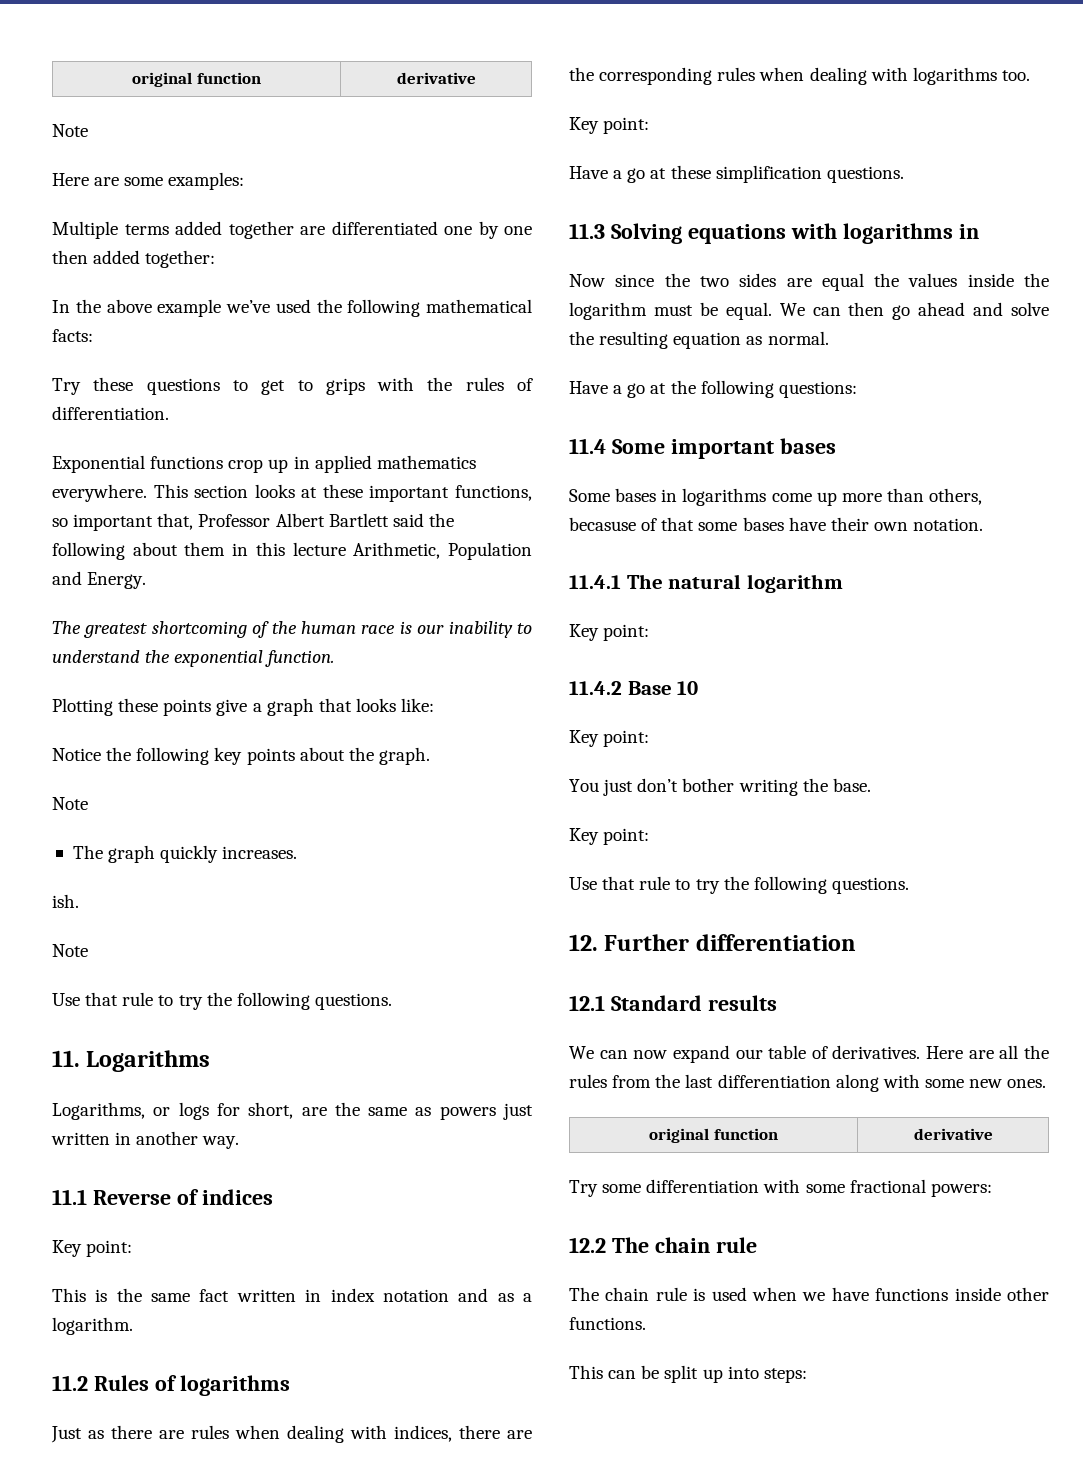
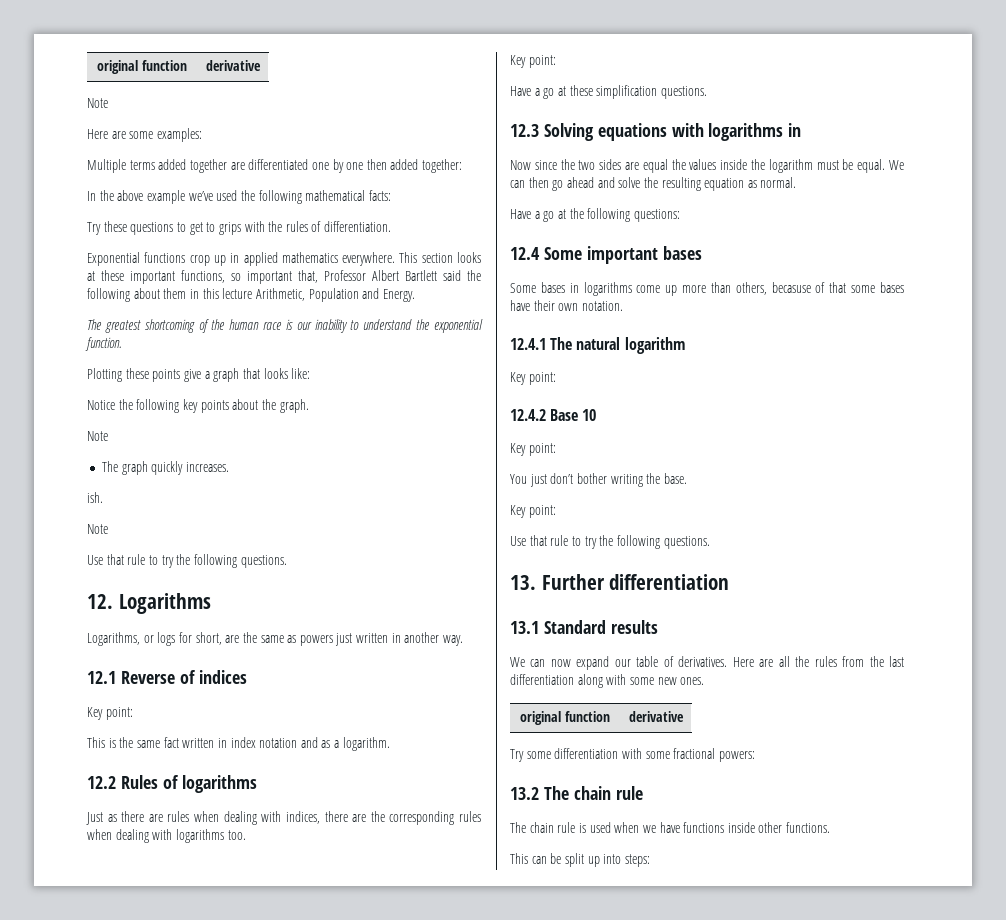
- 11. Logarithms
+ 12. Logarithms
- 11.1 Reverse of indices
+ 12.1 Reverse of indices
- 11.2 Rules of logarithms
+ 12.2 Rules of logarithms
- 11.3 Solving equations with logarithms in
+ 12.3 Solving equations with logarithms in
- 11.4 Some important bases
+ 12.4 Some important bases
- 11.4.1 The natural logarithm
+ 12.4.1 The natural logarithm
- 11.4.2 Base 10
+ 12.4.2 Base 10
- 12. Further differentiation
+ 13. Further differentiation
- 12.1 Standard results
+ 13.1 Standard results
- 12.2 The chain rule
+ 13.2 The chain rule

